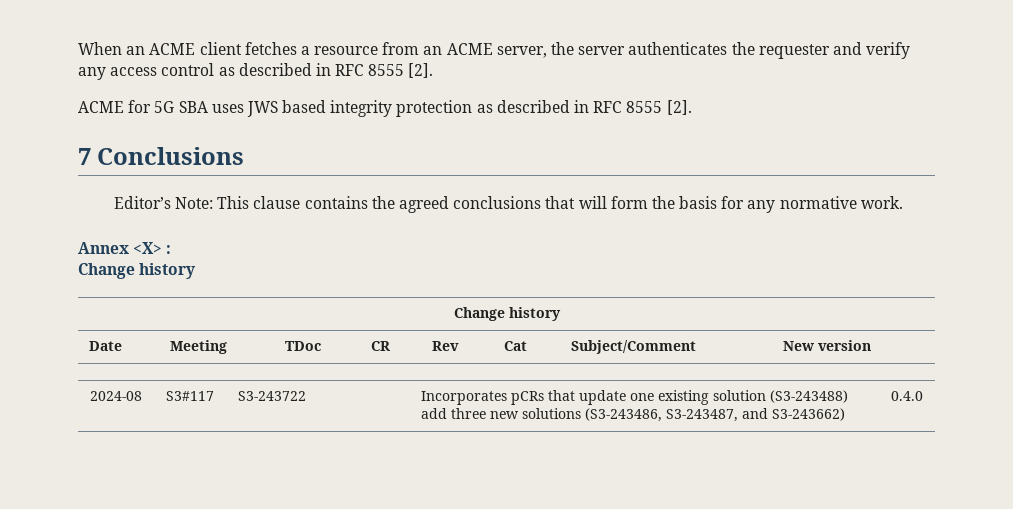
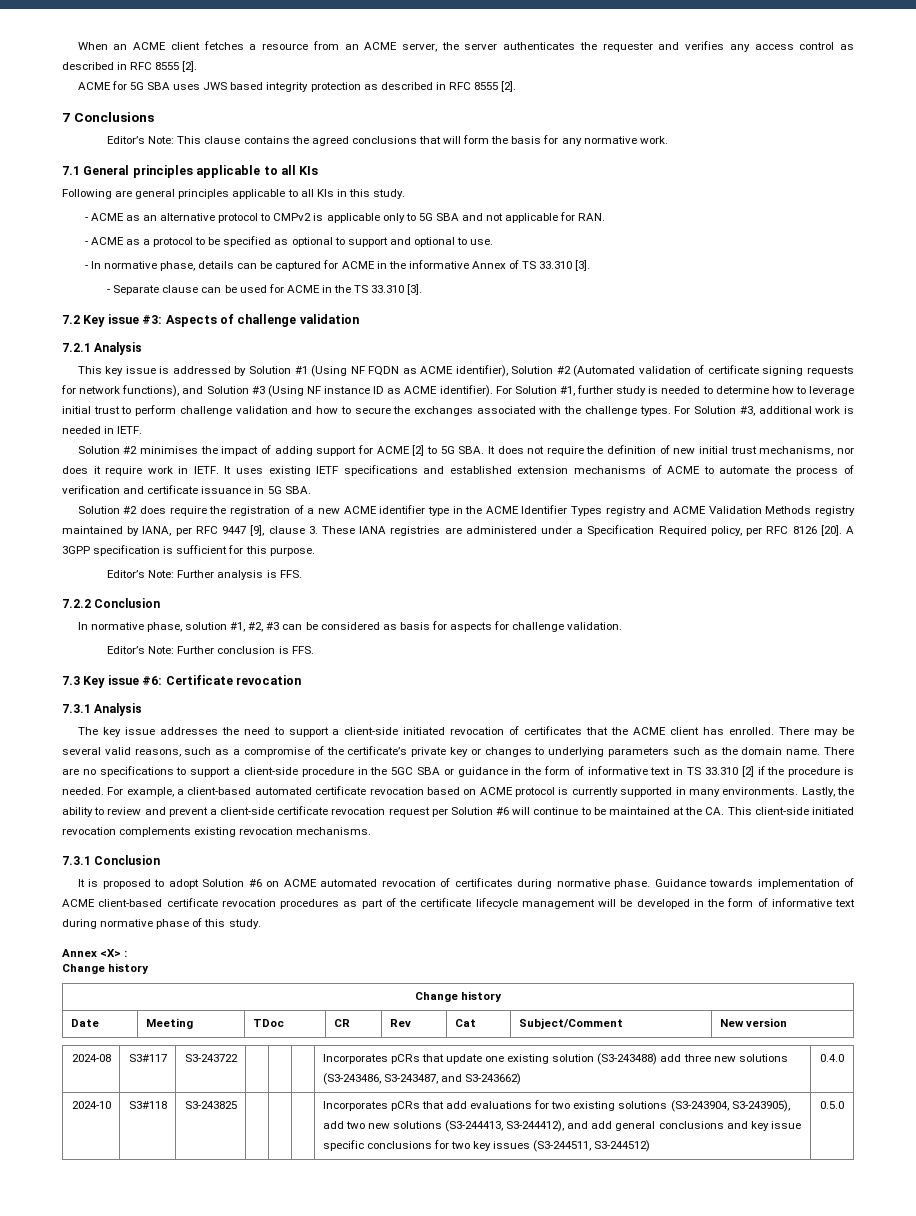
- When an ACME client fetches a resource from an ACME server, the server authenticates the requester and verify any access control as described in RFC 8555 [2].
+ When an ACME client fetches a resource from an ACME server, the server authenticates the requester and verifies any access control as described in RFC 8555 [2].
+ 7.1 General principles applicable to all KIs
+ Following are general principles applicable to all KIs in this study.
+ - ACME as an alternative protocol to CMPv2 is applicable only to 5G SBA and not applicable for RAN.
+ - ACME as a protocol to be specified as optional to support and optional to use.
+ - In normative phase, details can be captured for ACME in the informative Annex of TS 33.310 [3].
+ - Separate clause can be used for ACME in the TS 33.310 [3].
+ 7.2 Key issue #3: Aspects of challenge validation
+ 7.2.1 Analysis
+ This key issue is addressed by Solution #1 (Using NF FQDN as ACME identifier), Solution #2 (Automated validation of certificate signing requests for network functions), and Solution #3 (Using NF instance ID as ACME identifier). For Solution #1, further study is needed to determine how to leverage initial trust to perform challenge validation and how to secure the exchanges associated with the challenge types. For Solution #3, additional work is needed in IETF.
+ Solution #2 minimises the impact of adding support for ACME [2] to 5G SBA. It does not require the definition of new initial trust mechanisms, nor does it require work in IETF. It uses existing IETF specifications and established extension mechanisms of ACME to automate the process of verification and certificate issuance in 5G SBA.
+ Solution #2 does require the registration of a new ACME identifier type in the ACME Identifier Types registry and ACME Validation Methods registry maintained by IANA, per RFC 9447 [9], clause 3. These IANA registries are administered under a Specification Required policy, per RFC 8126 [20]. A 3GPP specification is sufficient for this purpose.
+ Editor’s Note: Further analysis is FFS.
+ 7.2.2 Conclusion
+ In normative phase, solution #1, #2, #3 can be considered as basis for aspects for challenge validation.
+ Editor’s Note: Further conclusion is FFS.
+ 7.3 Key issue #6: Certificate revocation
+ 7.3.1 Analysis
+ The key issue addresses the need to support a client-side initiated revocation of certificates that the ACME client has enrolled. There may be several valid reasons, such as a compromise of the certificate’s private key or changes to underlying parameters such as the domain name. There are no specifications to support a client-side procedure in the 5GC SBA or guidance in the form of informative text in TS 33.310 [2] if the procedure is needed. For example, a client-based automated certificate revocation based on ACME protocol is currently supported in many environments. Lastly, the ability to review and prevent a client-side certificate revocation request per Solution #6 will continue to be maintained at the CA. This client-side initiated revocation complements existing revocation mechanisms.
+ 7.3.1 Conclusion
+ It is proposed to adopt Solution #6 on ACME automated revocation of certificates during normative phase. Guidance towards implementation of ACME client-based certificate revocation procedures as part of the certificate lifecycle management will be developed in the form of informative text during normative phase of this study.
+ 2024-10 | S3#118 | S3-243825 | | | | Incorporates pCRs that add evaluations for two existing solutions (S3-243904, S3-243905), add two new solutions (S3-244413, S3-244412), and add general conclusions and key issue specific conclusions for two key issues (S3-244511, S3-244512) | 0.5.0

